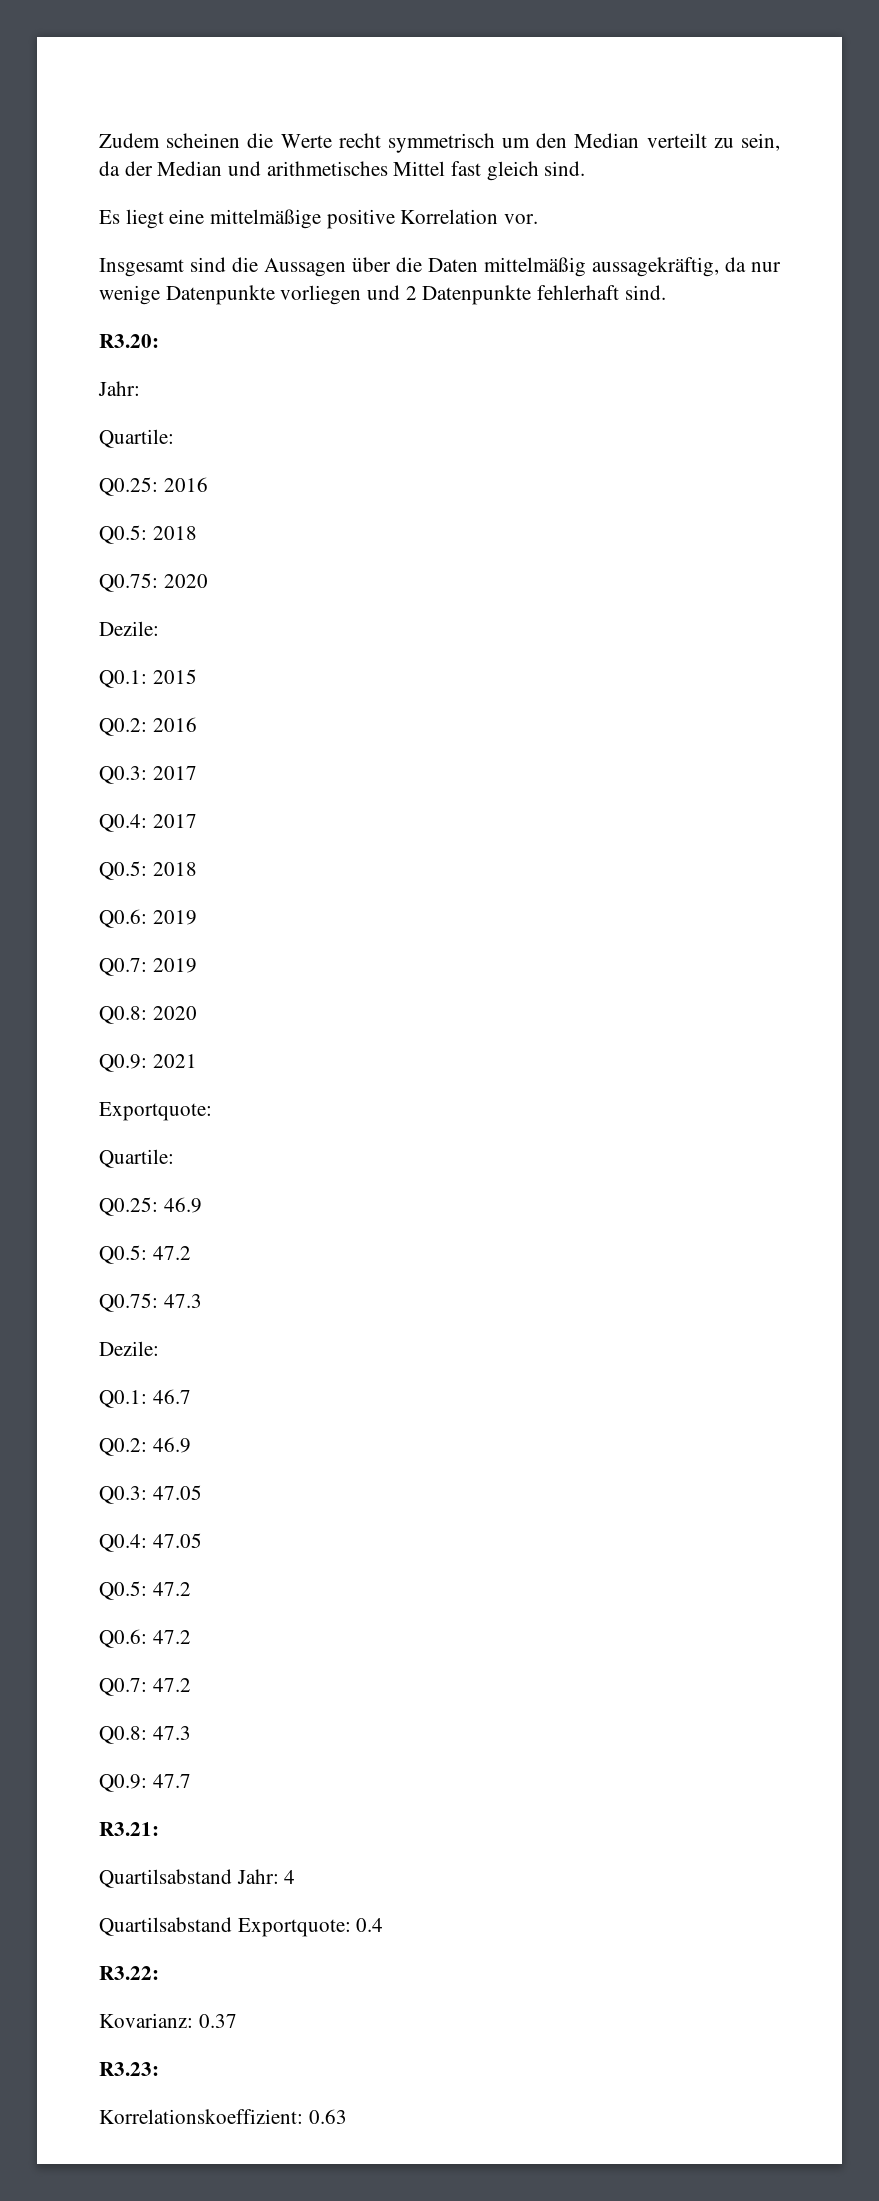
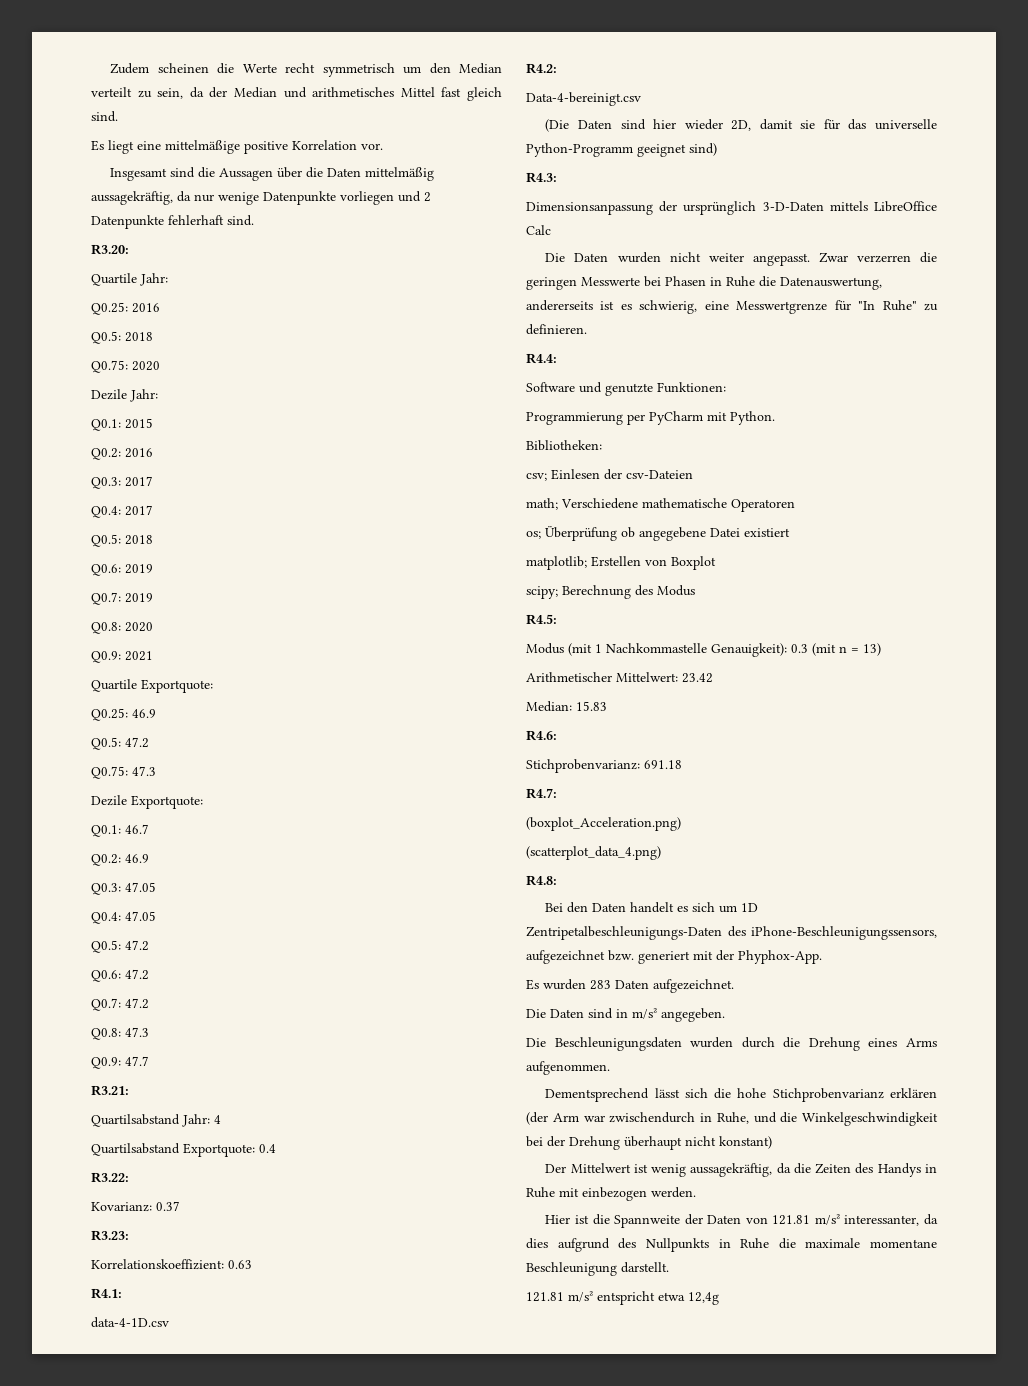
  R3.20:
- Jahr:
- Quartile:
+ Quartile Jahr:
  Q0.75: 2020
- Dezile:
+ Dezile Jahr:
  Q0.9: 2021
- Exportquote:
- Quartile:
+ Quartile Exportquote:
  Q0.75: 47.3
- Dezile:
+ Dezile Exportquote:
+ R4.1:
+ data-4-1D.csv
+ R4.2:
+ Data-4-bereinigt.csv
+ (Die Daten sind hier wieder 2D, damit sie für das universelle Python-Programm geeignet sind)
+ R4.3:
+ Dimensionsanpassung der ursprünglich 3-D-Daten mittels LibreOffice Calc
+ Die Daten wurden nicht weiter angepasst. Zwar verzerren die geringen Messwerte bei Phasen in Ruhe die Datenauswertung, andererseits ist es schwierig, eine Messwertgrenze für "In Ruhe" zu definieren.
+ R4.4:
+ Software und genutzte Funktionen:
+ Programmierung per PyCharm mit Python.
+ Bibliotheken:
+ csv; Einlesen der csv-Dateien
+ math; Verschiedene mathematische Operatoren
+ os; Überprüfung ob angegebene Datei existiert
+ matplotlib; Erstellen von Boxplot
+ scipy; Berechnung des Modus
+ R4.5:
+ Modus (mit 1 Nachkommastelle Genauigkeit): 0.3 (mit n = 13)
+ Arithmetischer Mittelwert: 23.42
+ Median: 15.83
+ R4.6:
+ Stichprobenvarianz: 691.18
+ R4.7:
+ (boxplot_Acceleration.png)
+ (scatterplot_data_4.png)
+ R4.8:
+ Bei den Daten handelt es sich um 1D Zentripetalbeschleunigungs-Daten des iPhone-Beschleunigungssensors, aufgezeichnet bzw. generiert mit der Phyphox-App.
+ Es wurden 283 Daten aufgezeichnet.
+ Die Daten sind in m/s² angegeben.
+ Die Beschleunigungsdaten wurden durch die Drehung eines Arms aufgenommen.
+ Dementsprechend lässt sich die hohe Stichprobenvarianz erklären (der Arm war zwischendurch in Ruhe, und die Winkelgeschwindigkeit bei der Drehung überhaupt nicht konstant)
+ Der Mittelwert ist wenig aussagekräftig, da die Zeiten des Handys in Ruhe mit einbezogen werden.
+ Hier ist die Spannweite der Daten von 121.81 m/s² interessanter, da dies aufgrund des Nullpunkts in Ruhe die maximale momentane Beschleunigung darstellt.
+ 121.81 m/s² entspricht etwa 12,4g

